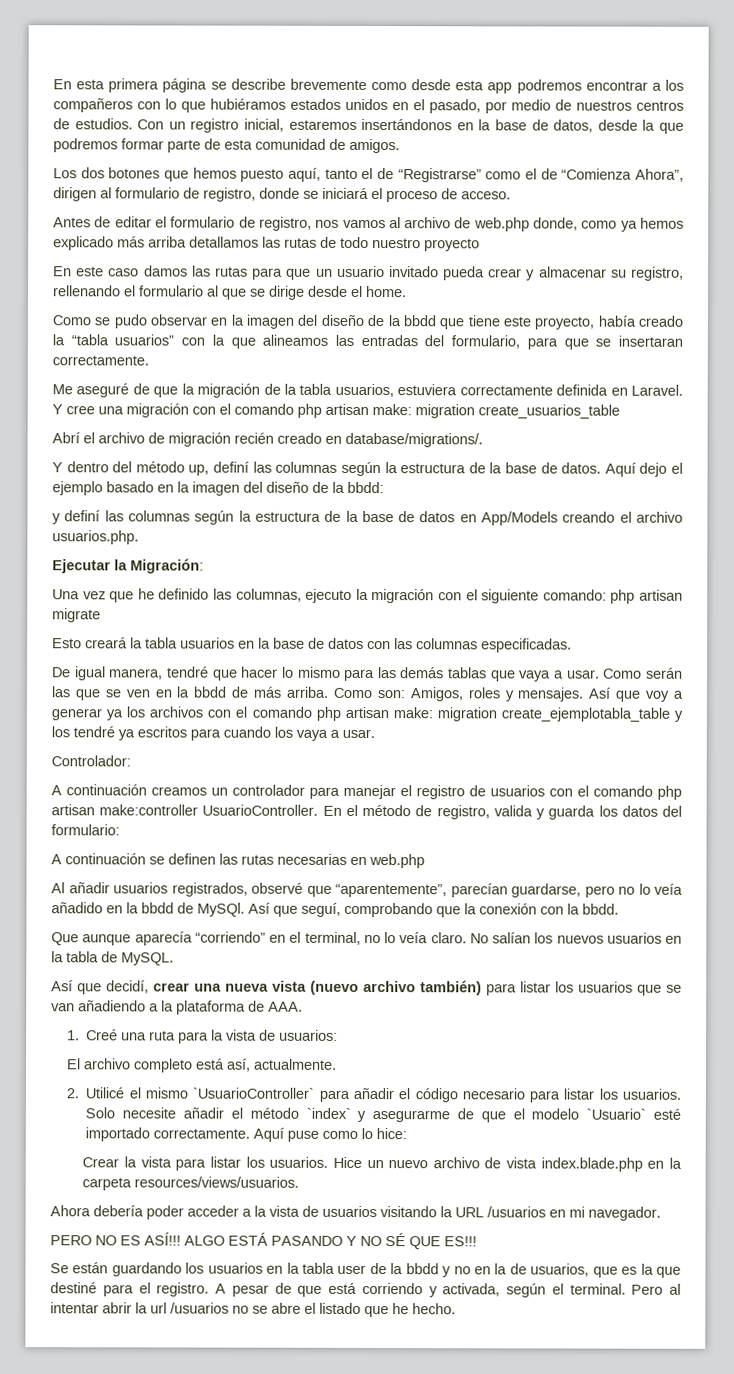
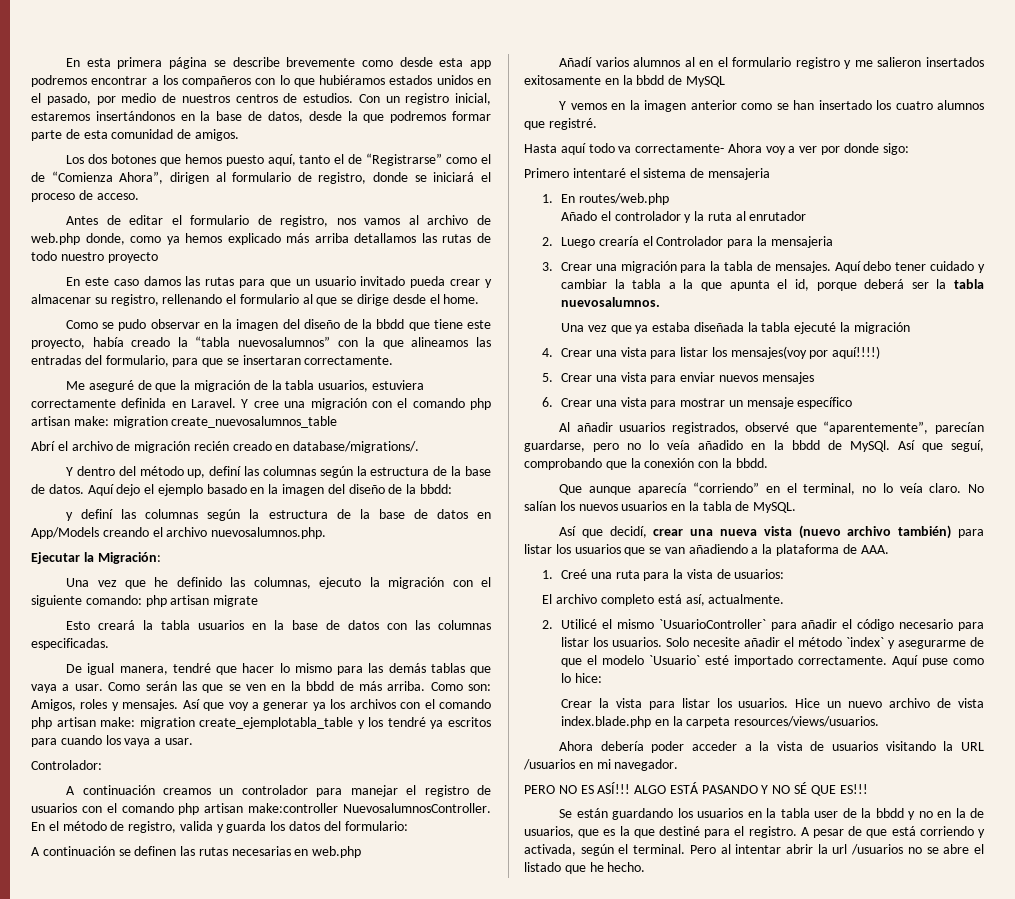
- Como se pudo observar en la imagen del diseño de la bbdd que tiene este proyecto, había creado la “tabla usuarios” con la que alineamos las entradas del formulario, para que se insertaran correctamente.
+ Como se pudo observar en la imagen del diseño de la bbdd que tiene este proyecto, había creado la “tabla nuevosalumnos” con la que alineamos las entradas del formulario, para que se insertaran correctamente.
- Y cree una migración con el comando php artisan make: migration create_usuarios_table
+ Y cree una migración con el comando php artisan make: migration create_nuevosalumnos_table
- y definí las columnas según la estructura de la base de datos en App/Models creando el archivo usuarios.php.
+ y definí las columnas según la estructura de la base de datos en App/Models creando el archivo nuevosalumnos.php.
- A continuación creamos un controlador para manejar el registro de usuarios con el comando php artisan make:controller UsuarioController.
+ A continuación creamos un controlador para manejar el registro de usuarios con el comando php artisan make:controller NuevosalumnosController.
+ Añadí varios alumnos al en el formulario registro y me salieron insertados exitosamente en la bbdd de MySQL
+ Y vemos en la imagen anterior como se han insertado los cuatro alumnos que registré.
+ Hasta aquí todo va correctamente- Ahora voy a ver por donde sigo:
+ Primero intentaré el sistema de mensajeria
+ 1. En routes/web.php
+ Añado el controlador y la ruta al enrutador
+ 2. Luego crearía el Controlador para la mensajeria
+ 3. Crear una migración para la tabla de mensajes. Aquí debo tener cuidado y cambiar la tabla a la que apunta el id, porque deberá ser la tabla nuevosalumnos.
+ Una vez que ya estaba diseñada la tabla ejecuté la migración
+ 4. Crear una vista para listar los mensajes(voy por aquí!!!!)
+ 5. Crear una vista para enviar nuevos mensajes
+ 6. Crear una vista para mostrar un mensaje específico

